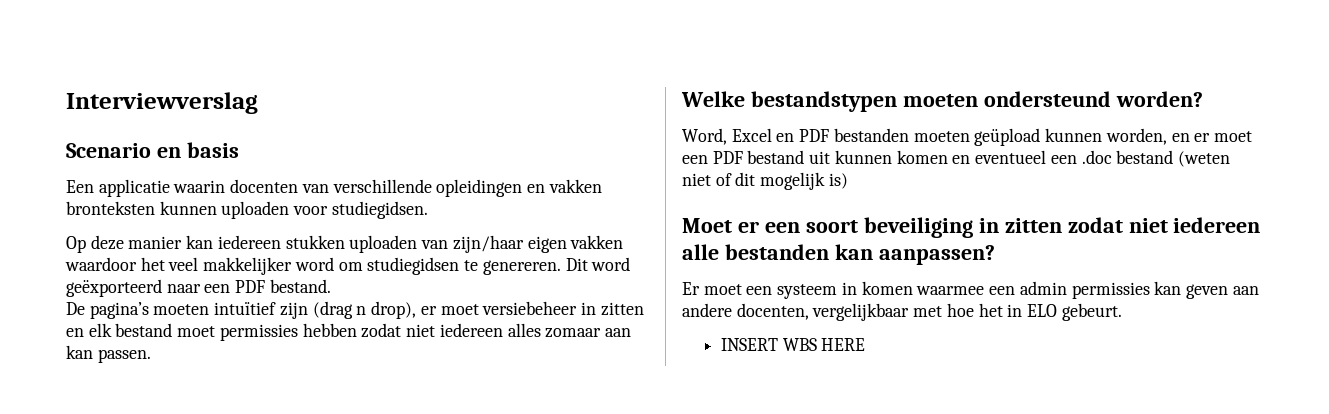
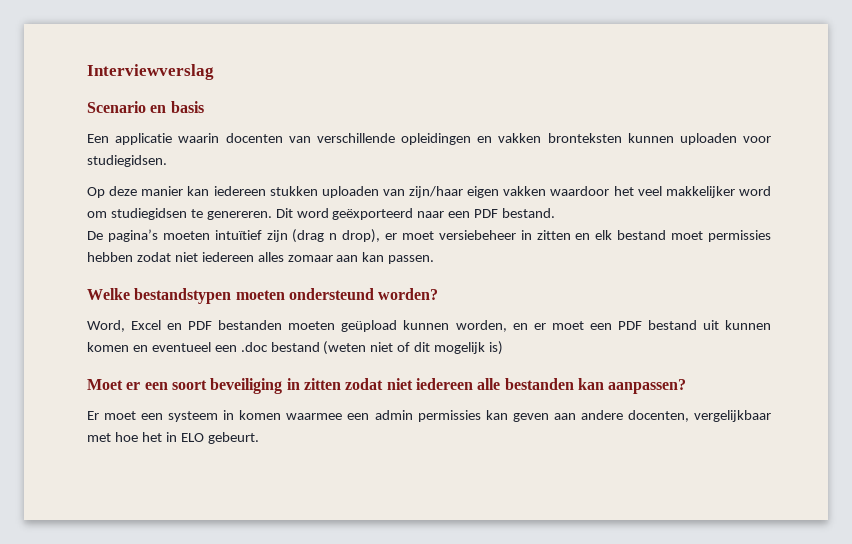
- INSERT WBS HERE

